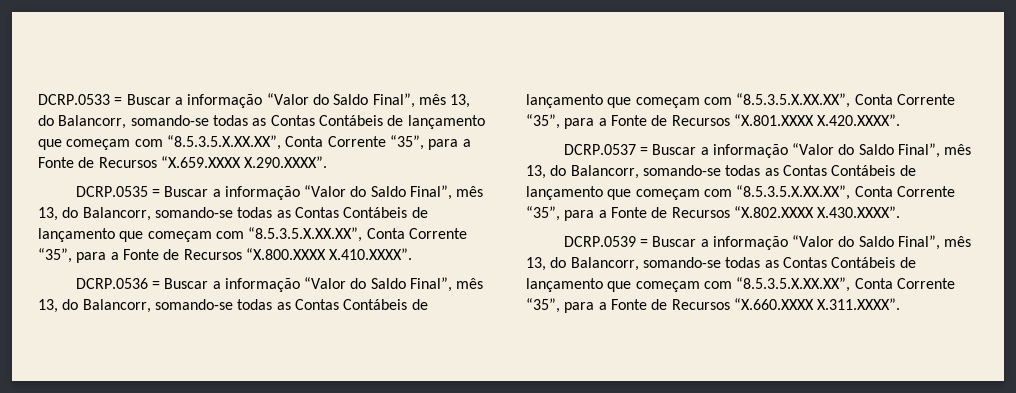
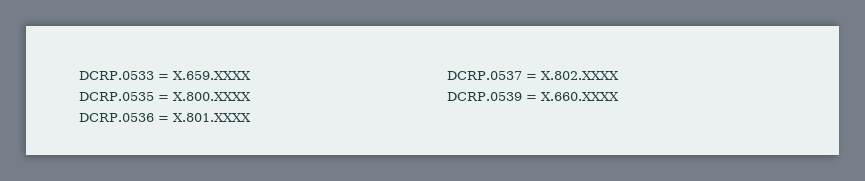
- DCRP.0533 = Buscar a informação “Valor do Saldo Final”, mês 13, do Balancorr, somando-se todas as Contas Contábeis de lançamento que começam com “8.5.3.5.X.XX.XX”, Conta Corrente “35”, para a Fonte de Recursos “X.659.XXXX X.290.XXXX”.
- DCRP.0535 = Buscar a informação “Valor do Saldo Final”, mês 13, do Balancorr, somando-se todas as Contas Contábeis de lançamento que começam com “8.5.3.5.X.XX.XX”, Conta Corrente “35”, para a Fonte de Recursos “X.800.XXXX X.410.XXXX”.
- DCRP.0536 = Buscar a informação “Valor do Saldo Final”, mês 13, do Balancorr, somando-se todas as Contas Contábeis de lançamento que começam com “8.5.3.5.X.XX.XX”, Conta Corrente “35”, para a Fonte de Recursos “X.801.XXXX X.420.XXXX”.
- DCRP.0537 = Buscar a informação “Valor do Saldo Final”, mês 13, do Balancorr, somando-se todas as Contas Contábeis de lançamento que começam com “8.5.3.5.X.XX.XX”, Conta Corrente “35”, para a Fonte de Recursos “X.802.XXXX X.430.XXXX”.
- DCRP.0539 = Buscar a informação “Valor do Saldo Final”, mês 13, do Balancorr, somando-se todas as Contas Contábeis de lançamento que começam com “8.5.3.5.X.XX.XX”, Conta Corrente “35”, para a Fonte de Recursos “X.660.XXXX X.311.XXXX”.
+ DCRP.0533 = X.659.XXXX
+ DCRP.0535 = X.800.XXXX
+ DCRP.0536 = X.801.XXXX
+ DCRP.0537 = X.802.XXXX
+ DCRP.0539 = X.660.XXXX

